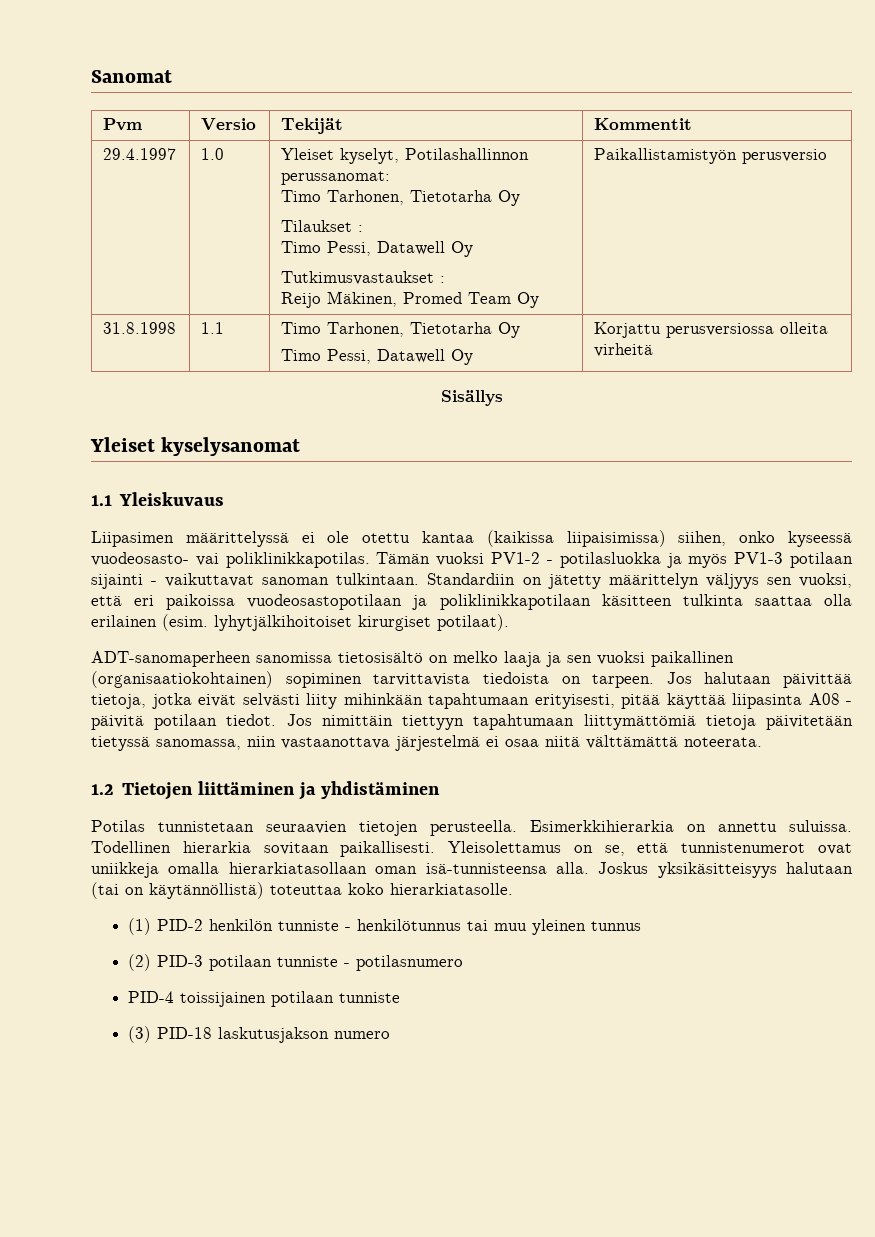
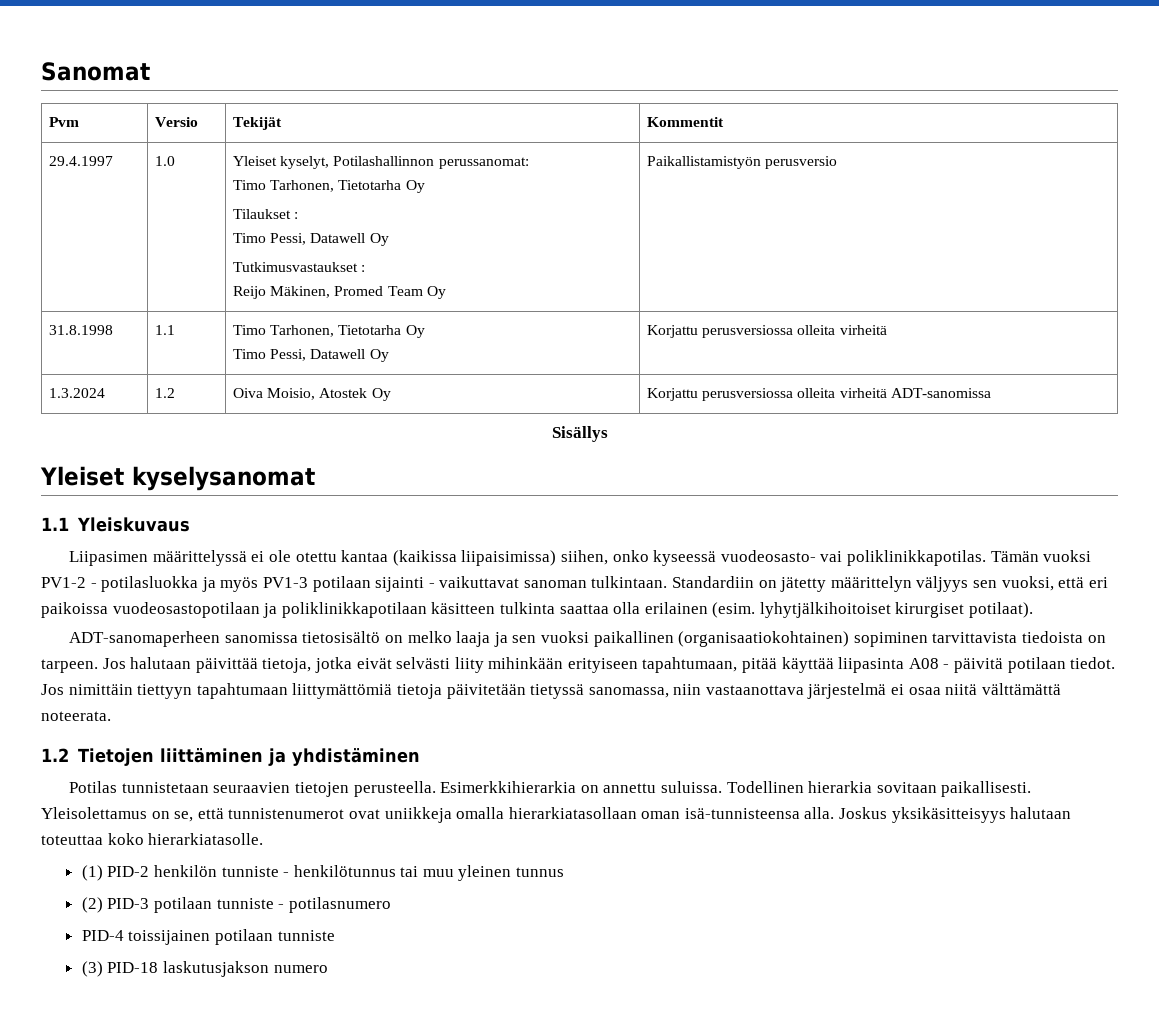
+ 1.3.2024 | 1.2 | Oiva Moisio, Atostek Oy | Korjattu perusversiossa olleita virheitä ADT-sanomissa
- Jos halutaan päivittää tietoja, jotka eivät selvästi liity mihinkään tapahtumaan erityisesti, pitää käyttää liipasinta A08 - päivitä potilaan tiedot.
+ Jos halutaan päivittää tietoja, jotka eivät selvästi liity mihinkään erityiseen tapahtumaan, pitää käyttää liipasinta A08 - päivitä potilaan tiedot.
- Joskus yksikäsitteisyys halutaan (tai on käytännöllistä) toteuttaa koko hierarkiatasolle.
+ Joskus yksikäsitteisyys halutaan toteuttaa koko hierarkiatasolle.

